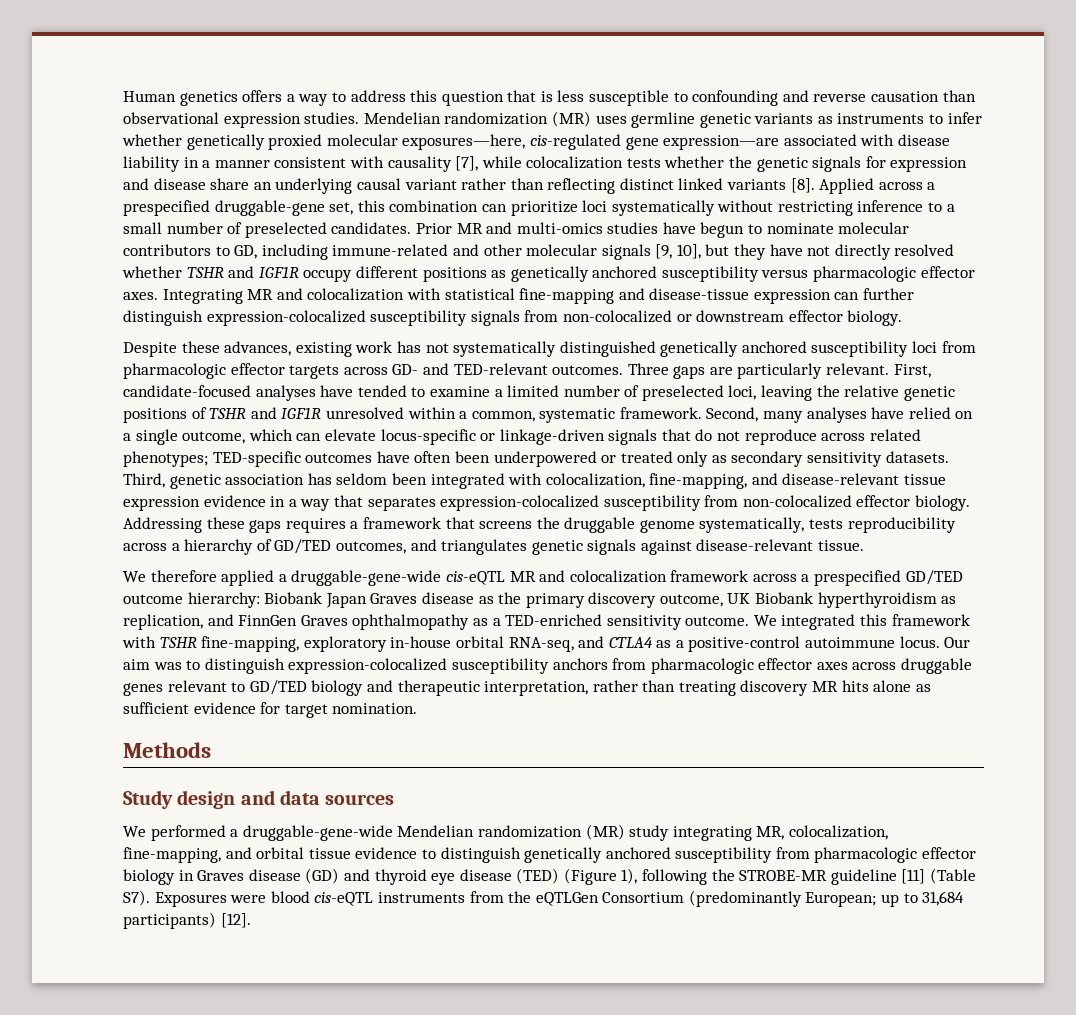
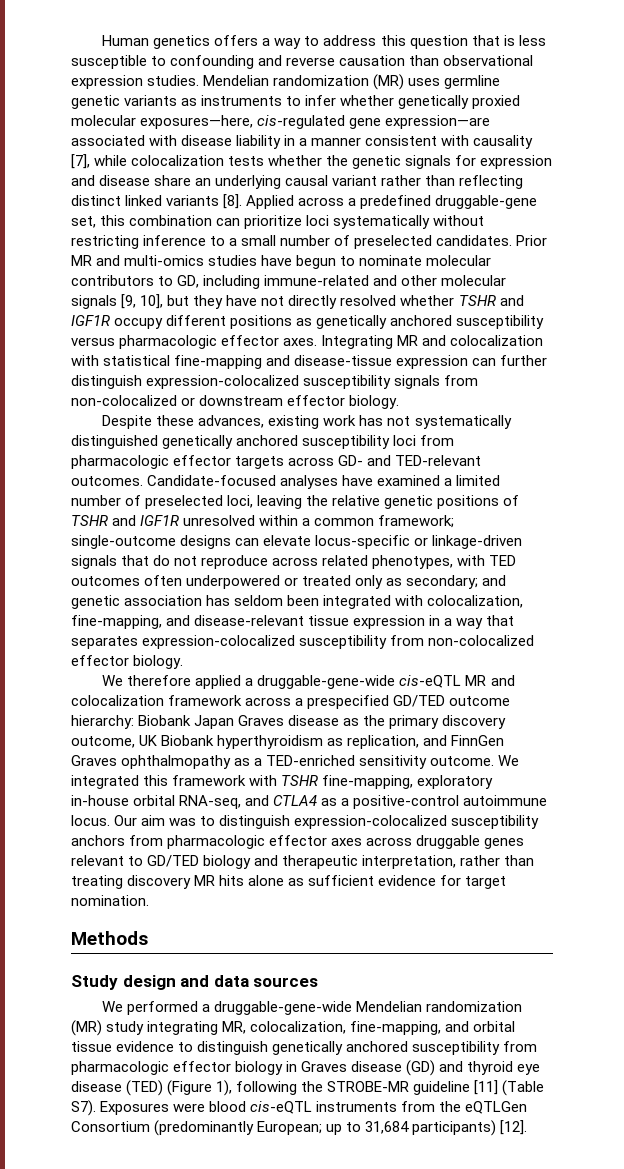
- Applied across a prespecified druggable-gene set, this combination can prioritize loci systematically without restricting inference to a small number of preselected candidates.
+ Applied across a predefined druggable-gene set, this combination can prioritize loci systematically without restricting inference to a small number of preselected candidates.
- Three gaps are particularly relevant. First, candidate-focused analyses have tended to examine a limited number of preselected loci, leaving the relative genetic positions of TSHR and IGF1R unresolved within a common, systematic framework. Second, many analyses have relied on a single outcome, which can elevate locus-specific or linkage-driven signals that do not reproduce across related phenotypes; TED-specific outcomes have often been underpowered or treated only as secondary sensitivity datasets. Third, genetic association has seldom been integrated with colocalization, fine-mapping, and disease-relevant tissue expression evidence in a way that separates expression-colocalized susceptibility from non-colocalized effector biology. Addressing these gaps requires a framework that screens the druggable genome systematically, tests reproducibility across a hierarchy of GD/TED outcomes, and triangulates genetic signals against disease-relevant tissue.
+ Candidate-focused analyses have examined a limited number of preselected loci, leaving the relative genetic positions of TSHR and IGF1R unresolved within a common framework; single-outcome designs can elevate locus-specific or linkage-driven signals that do not reproduce across related phenotypes, with TED outcomes often underpowered or treated only as secondary; and genetic association has seldom been integrated with colocalization, fine-mapping, and disease-relevant tissue expression in a way that separates expression-colocalized susceptibility from non-colocalized effector biology.

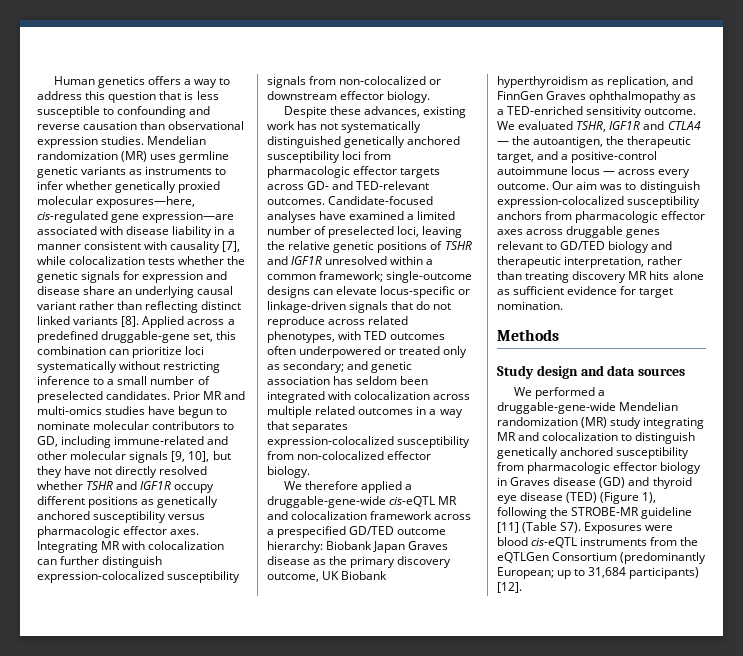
- Integrating MR and colocalization with statistical fine-mapping and disease-tissue expression can further distinguish expression-colocalized susceptibility signals from non-colocalized or downstream effector biology.
+ Integrating MR with colocalization can further distinguish expression-colocalized susceptibility signals from non-colocalized or downstream effector biology.
- and genetic association has seldom been integrated with colocalization, fine-mapping, and disease-relevant tissue expression in a way that separates expression-colocalized susceptibility from non-colocalized effector biology.
+ and genetic association has seldom been integrated with colocalization across multiple related outcomes in a way that separates expression-colocalized susceptibility from non-colocalized effector biology.
- We integrated this framework with TSHR fine-mapping, exploratory in-house orbital RNA-seq, and CTLA4 as a positive-control autoimmune locus.
+ We evaluated TSHR, IGF1R and CTLA4 — the autoantigen, the therapeutic target, and a positive-control autoimmune locus — across every outcome.
- We performed a druggable-gene-wide Mendelian randomization (MR) study integrating MR, colocalization, fine-mapping, and orbital tissue evidence to distinguish genetically anchored susceptibility from pharmacologic effector biology in Graves disease (GD) and thyroid eye disease (TED) (Figure 1), following the STROBE-MR guideline [11] (Table S7). Exposures were blood cis-eQTL instruments from the eQTLGen Consortium (predominantly European; up to 31,684 participants) [12].
+ We performed a druggable-gene-wide Mendelian randomization (MR) study integrating MR and colocalization to distinguish genetically anchored susceptibility from pharmacologic effector biology in Graves disease (GD) and thyroid eye disease (TED) (Figure 1), following the STROBE-MR guideline [11] (Table S7). Exposures were blood cis-eQTL instruments from the eQTLGen Consortium (predominantly European; up to 31,684 participants) [12].

